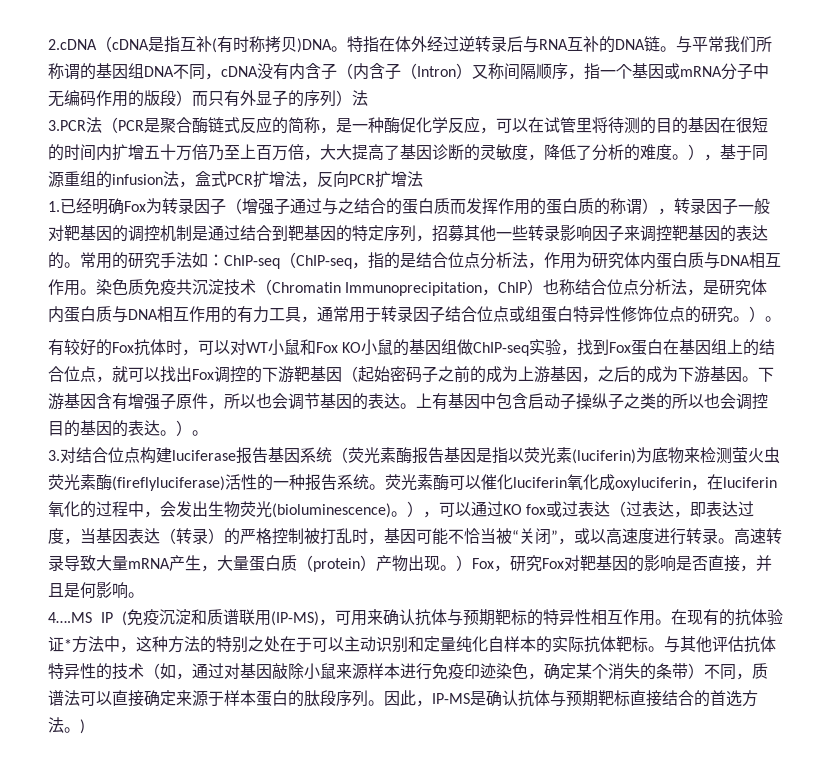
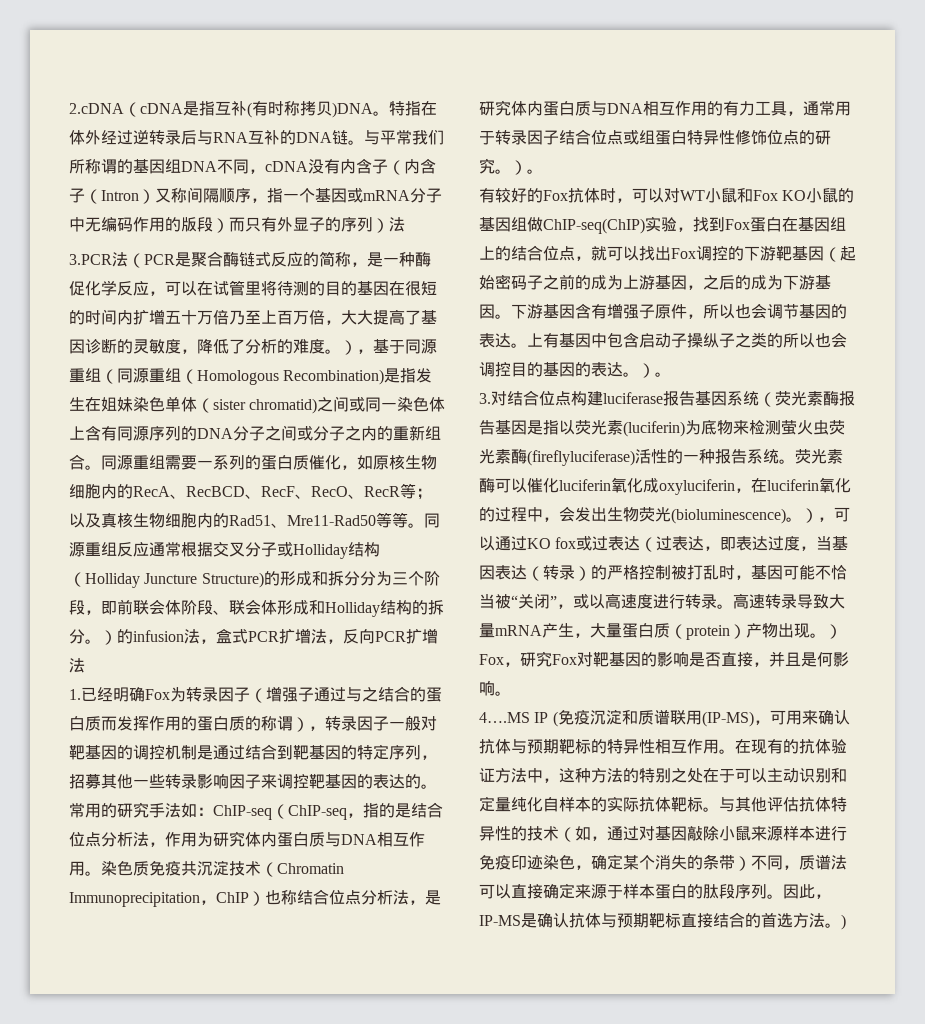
- 3.PCR法（PCR是聚合酶链式反应的简称，是一种酶促化学反应，可以在试管里将待测的目的基因在很短的时间内扩增五十万倍乃至上百万倍，大大提高了基因诊断的灵敏度，降低了分析的难度。），基于同源重组的infusion法，盒式PCR扩增法，反向PCR扩增法
+ 3.PCR法（PCR是聚合酶链式反应的简称，是一种酶促化学反应，可以在试管里将待测的目的基因在很短的时间内扩增五十万倍乃至上百万倍，大大提高了基因诊断的灵敏度，降低了分析的难度。），基于同源重组（同源重组（Homologous Recombination)是指发生在姐妹染色单体（sister chromatid)之间或同一染色体上含有同源序列的DNA分子之间或分子之内的重新组合。同源重组需要一系列的蛋白质催化，如原核生物细胞内的RecA、RecBCD、RecF、RecO、RecR等；以及真核生物细胞内的Rad51、Mre11-Rad50等等。同源重组反应通常根据交叉分子或Holliday结构（Holliday Juncture Structure)的形成和拆分分为三个阶段，即前联会体阶段、联会体形成和Holliday结构的拆分。）的infusion法，盒式PCR扩增法，反向PCR扩增法
- 有较好的Fox抗体时，可以对WT小鼠和Fox KO小鼠的基因组做ChIP-seq实验，找到Fox蛋白在基因组上的结合位点，就可以找出Fox调控的下游靶基因（起始密码子之前的成为上游基因，之后的成为下游基因。
+ 有较好的Fox抗体时，可以对WT小鼠和Fox KO小鼠的基因组做ChIP-seq(ChIP)实验，找到Fox蛋白在基因组上的结合位点，就可以找出Fox调控的下游靶基因（起始密码子之前的成为上游基因，之后的成为下游基因。
- 在现有的抗体验证*方法中，这种方法的特别之处在于可以主动识别和定量纯化自样本的实际抗体靶标。
+ 在现有的抗体验证方法中，这种方法的特别之处在于可以主动识别和定量纯化自样本的实际抗体靶标。

